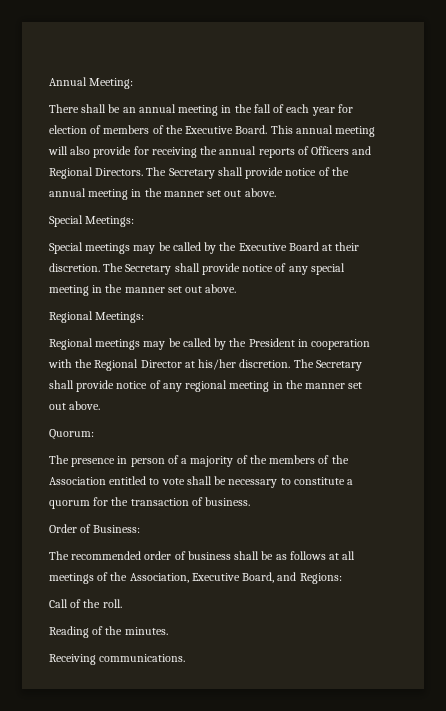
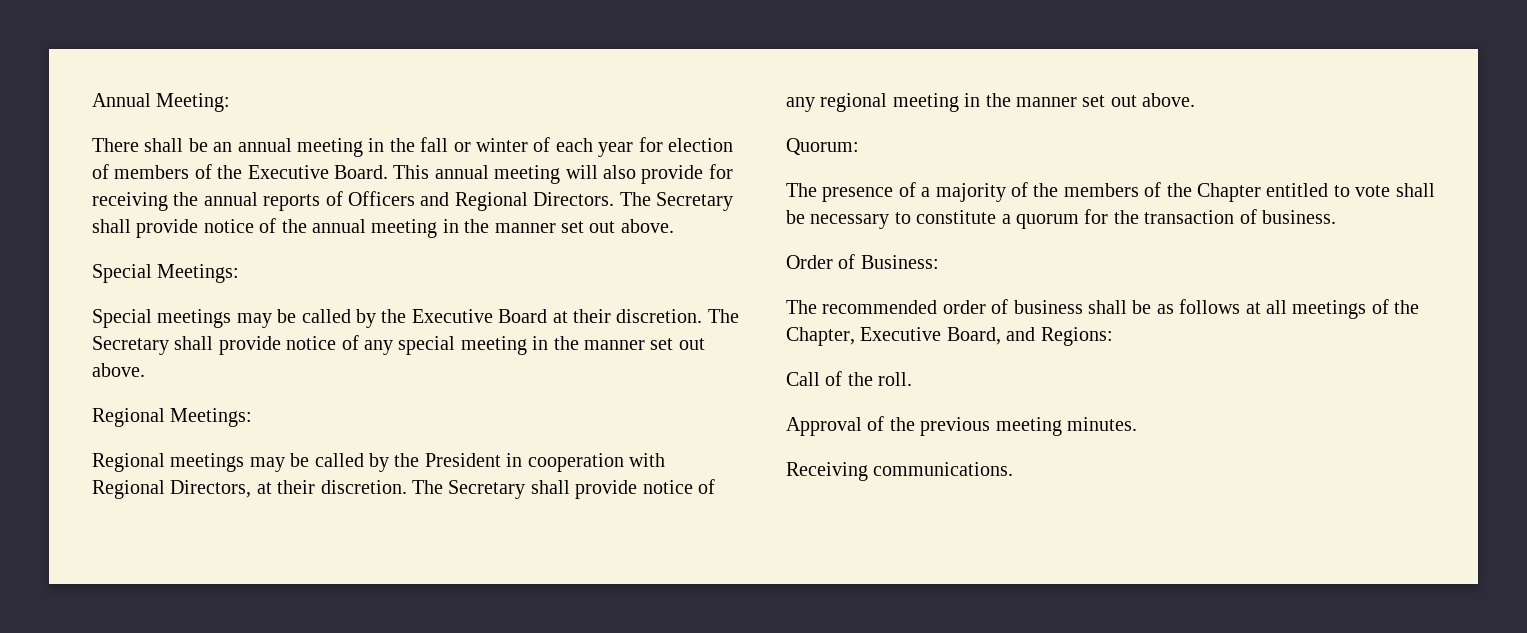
- There shall be an annual meeting in the fall of each year for election of members of the Executive Board.
+ There shall be an annual meeting in the fall or winter of each year for election of members of the Executive Board.
- Regional meetings may be called by the President in cooperation with the Regional Director at his/her discretion.
+ Regional meetings may be called by the President in cooperation with Regional Directors, at their discretion.
- The presence in person of a majority of the members of the Association entitled to vote shall be necessary to constitute a quorum for the transaction of business.
+ The presence of a majority of the members of the Chapter entitled to vote shall be necessary to constitute a quorum for the transaction of business.
- The recommended order of business shall be as follows at all meetings of the Association, Executive Board, and Regions:
+ The recommended order of business shall be as follows at all meetings of the Chapter, Executive Board, and Regions:
- Reading of the minutes.
+ Approval of the previous meeting minutes.

